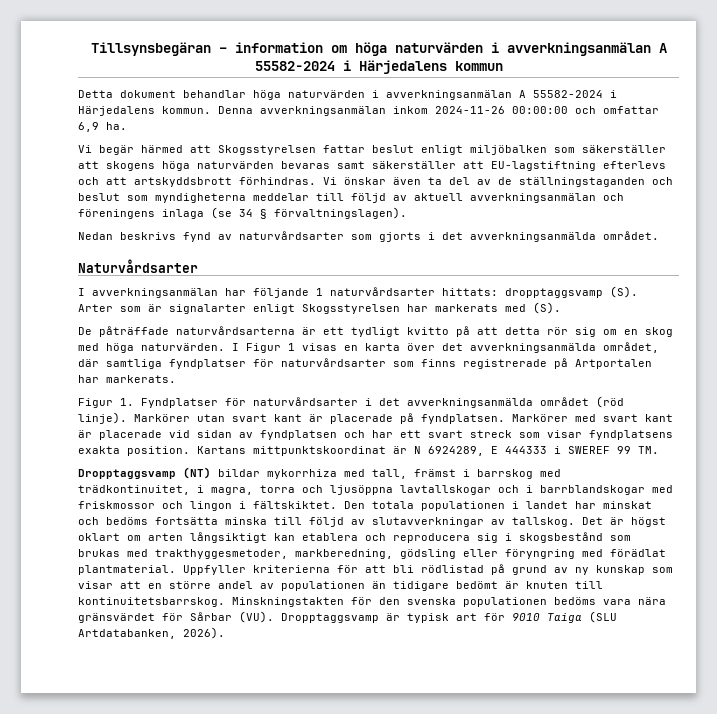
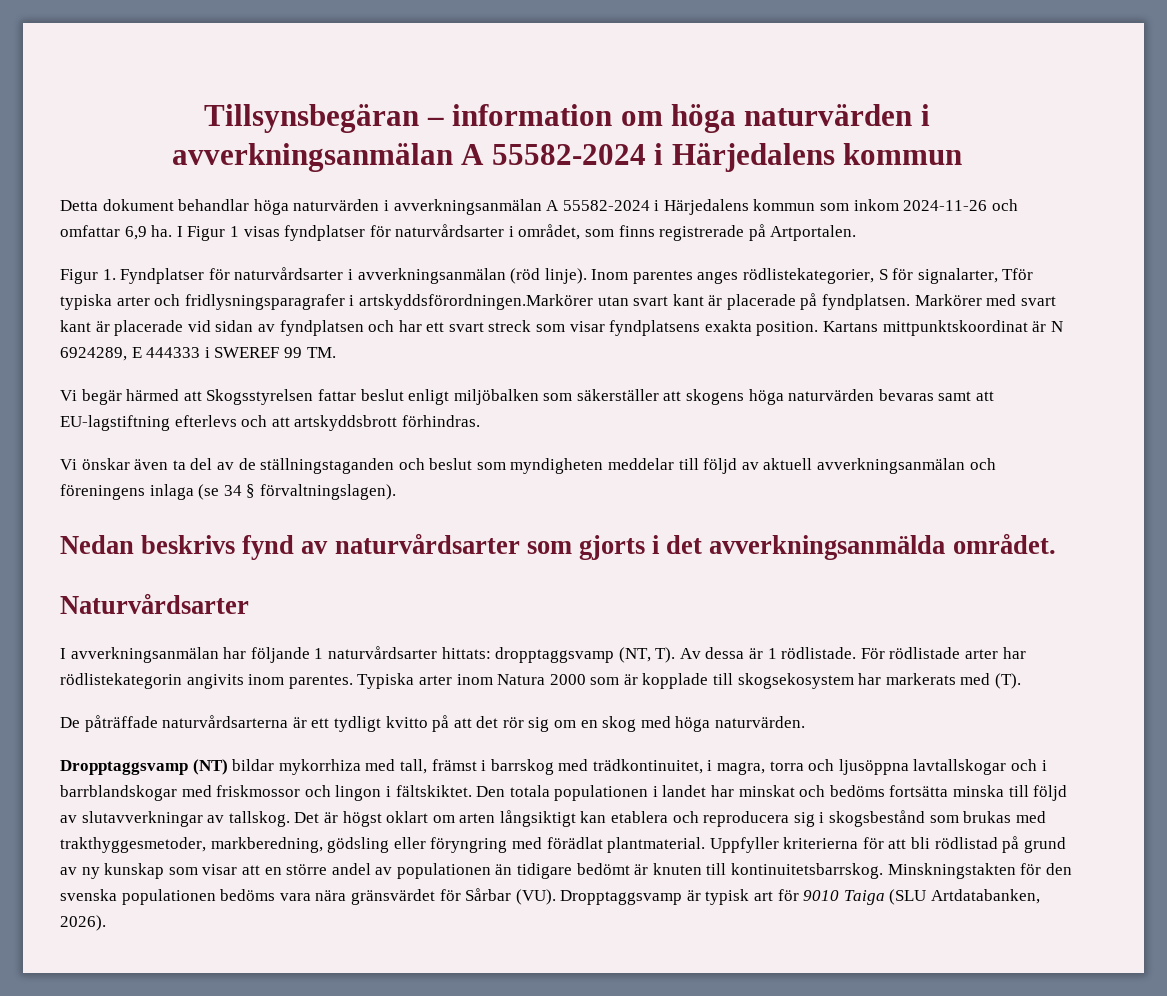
- Detta dokument behandlar höga naturvärden i avverkningsanmälan A 55582-2024 i Härjedalens kommun. Denna avverkningsanmälan inkom 2024-11-26 00:00:00 och omfattar 6,9 ha.
- Vi begär härmed att Skogsstyrelsen fattar beslut enligt miljöbalken som säkerställer att skogens höga naturvärden bevaras samt säkerställer att EU-lagstiftning efterlevs och att artskyddsbrott förhindras. Vi önskar även ta del av de ställningstaganden och beslut som myndigheterna meddelar till följd av aktuell avverkningsanmälan och föreningens inlaga (se 34 § förvaltningslagen).
- Nedan beskrivs fynd av naturvårdsarter som gjorts i det avverkningsanmälda området.
- Naturvårdsarter
- I avverkningsanmälan har följande 1 naturvårdsarter hittats: dropptaggsvamp (S). Arter som är signalarter enligt Skogsstyrelsen har markerats med (S).
- De påträffade naturvårdsarterna är ett tydligt kvitto på att detta rör sig om en skog med höga naturvärden. I Figur 1 visas en karta över det avverkningsanmälda området, där samtliga fyndplatser för naturvårdsarter som finns registrerade på Artportalen har markerats.
+ Detta dokument behandlar höga naturvärden i avverkningsanmälan A 55582-2024 i Härjedalens kommun som inkom 2024-11-26 och omfattar 6,9 ha. I Figur 1 visas fyndplatser för naturvårdsarter i området, som finns registrerade på Artportalen.
- Figur 1. Fyndplatser för naturvårdsarter i det avverkningsanmälda området (röd linje). Markörer utan svart kant är placerade på fyndplatsen.
+ Figur 1. Fyndplatser för naturvårdsarter i avverkningsanmälan (röd linje). Inom parentes anges rödlistekategorier, S för signalarter, Tför typiska arter och fridlysningsparagrafer i artskyddsförordningen.Markörer utan svart kant är placerade på fyndplatsen.
+ Vi begär härmed att Skogsstyrelsen fattar beslut enligt miljöbalken som säkerställer att skogens höga naturvärden bevaras samt att EU-lagstiftning efterlevs och att artskyddsbrott förhindras.
+ Vi önskar även ta del av de ställningstaganden och beslut som myndigheten meddelar till följd av aktuell avverkningsanmälan och föreningens inlaga (se 34 § förvaltningslagen).
+ Nedan beskrivs fynd av naturvårdsarter som gjorts i det avverkningsanmälda området.
+ Naturvårdsarter
+ I avverkningsanmälan har följande 1 naturvårdsarter hittats: dropptaggsvamp (NT, T). Av dessa är 1 rödlistade. För rödlistade arter har rödlistekategorin angivits inom parentes. Typiska arter inom Natura 2000 som är kopplade till skogsekosystem har markerats med (T).
+ De påträffade naturvårdsarterna är ett tydligt kvitto på att det rör sig om en skog med höga naturvärden.

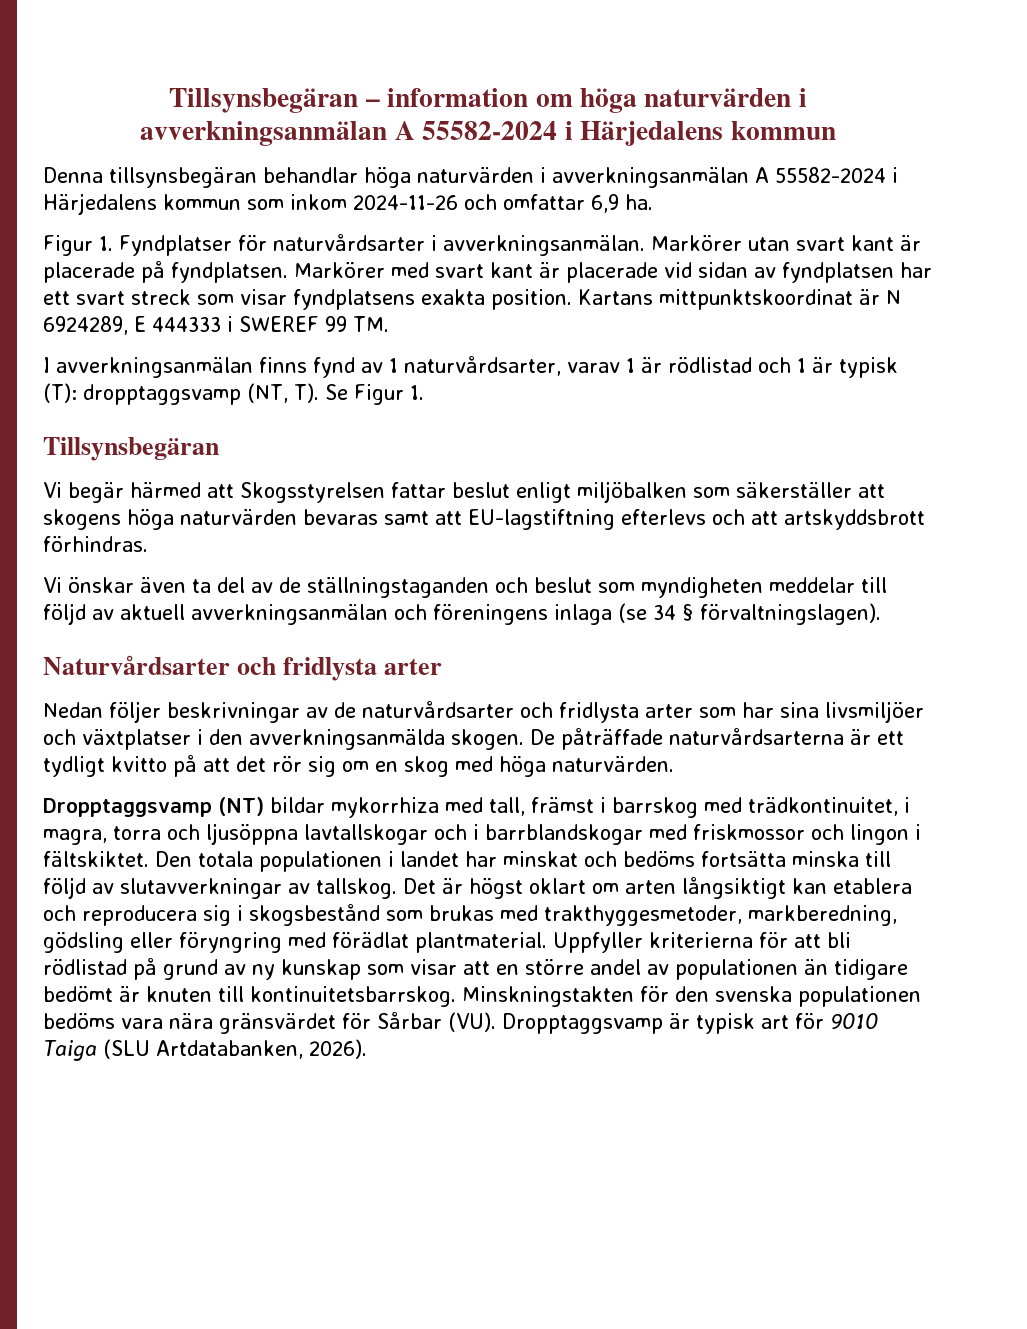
- Detta dokument behandlar höga naturvärden i avverkningsanmälan A 55582-2024 i Härjedalens kommun som inkom 2024-11-26 och omfattar 6,9 ha. I Figur 1 visas fyndplatser för naturvårdsarter i området, som finns registrerade på Artportalen.
+ Denna tillsynsbegäran behandlar höga naturvärden i avverkningsanmälan A 55582-2024 i Härjedalens kommun som inkom 2024-11-26 och omfattar 6,9 ha.
- Figur 1. Fyndplatser för naturvårdsarter i avverkningsanmälan (röd linje). Inom parentes anges rödlistekategorier, S för signalarter, Tför typiska arter och fridlysningsparagrafer i artskyddsförordningen.Markörer utan svart kant är placerade på fyndplatsen.
+ Figur 1. Fyndplatser för naturvårdsarter i avverkningsanmälan. Markörer utan svart kant är placerade på fyndplatsen.
- Markörer med svart kant är placerade vid sidan av fyndplatsen och har ett svart streck som visar fyndplatsens exakta position.
+ Markörer med svart kant är placerade vid sidan av fyndplatsen har ett svart streck som visar fyndplatsens exakta position.
+ I avverkningsanmälan finns fynd av 1 naturvårdsarter, varav 1 är rödlistad och 1 är typisk (T): dropptaggsvamp (NT, T). Se Figur 1.
+ Tillsynsbegäran
- Nedan beskrivs fynd av naturvårdsarter som gjorts i det avverkningsanmälda området.
- Naturvårdsarter
- I avverkningsanmälan har följande 1 naturvårdsarter hittats: dropptaggsvamp (NT, T). Av dessa är 1 rödlistade. För rödlistade arter har rödlistekategorin angivits inom parentes. Typiska arter inom Natura 2000 som är kopplade till skogsekosystem har markerats med (T).
- De påträffade naturvårdsarterna är ett tydligt kvitto på att det rör sig om en skog med höga naturvärden.
+ Naturvårdsarter och fridlysta arter
+ Nedan följer beskrivningar av de naturvårdsarter och fridlysta arter som har sina livsmiljöer och växtplatser i den avverkningsanmälda skogen. De påträffade naturvårdsarterna är ett tydligt kvitto på att det rör sig om en skog med höga naturvärden.

